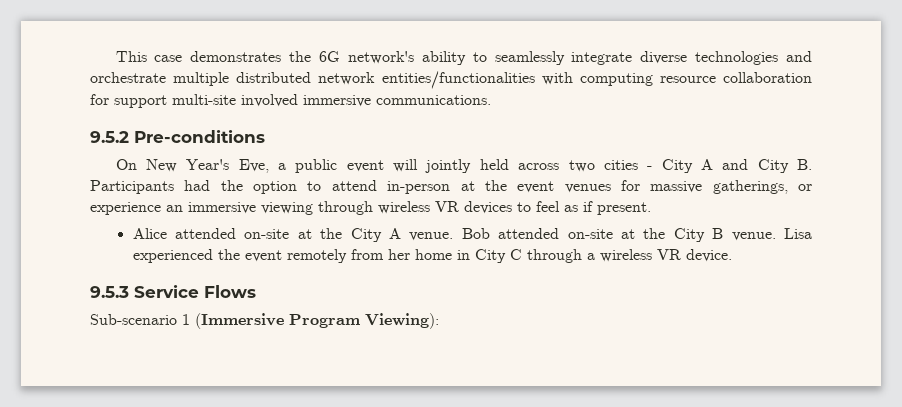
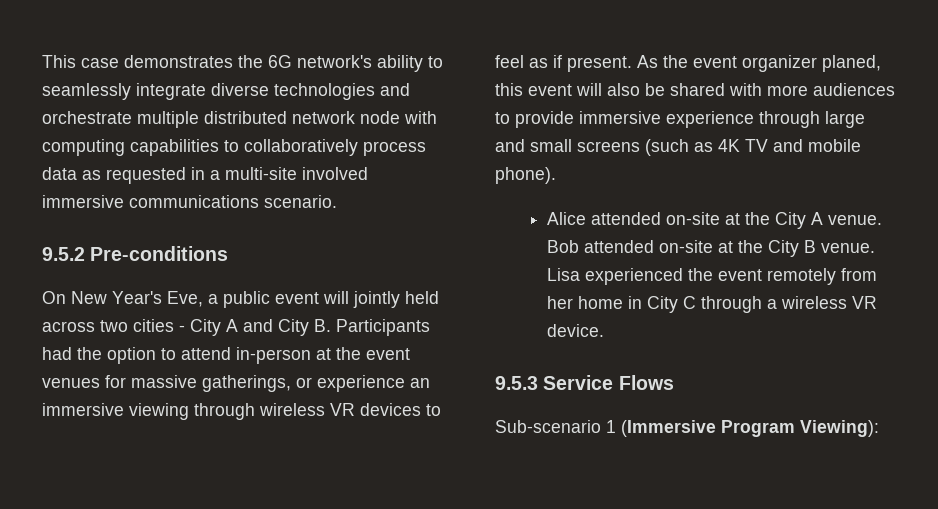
- This case demonstrates the 6G network's ability to seamlessly integrate diverse technologies and orchestrate multiple distributed network entities/functionalities with computing resource collaboration for support multi-site involved immersive communications.
+ This case demonstrates the 6G network's ability to seamlessly integrate diverse technologies and orchestrate multiple distributed network node with computing capabilities to collaboratively process data as requested in a multi-site involved immersive communications scenario.
+ As the event organizer planed, this event will also be shared with more audiences to provide immersive experience through large and small screens (such as 4K TV and mobile phone).

